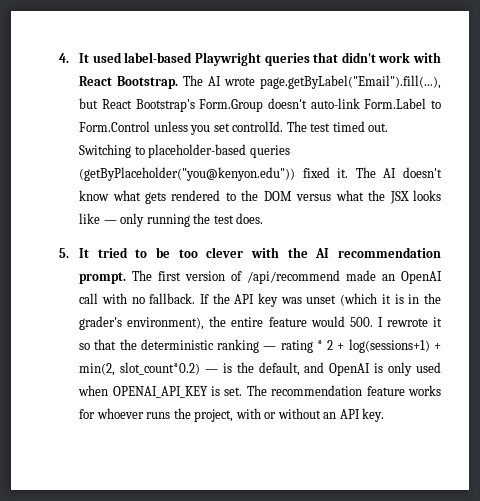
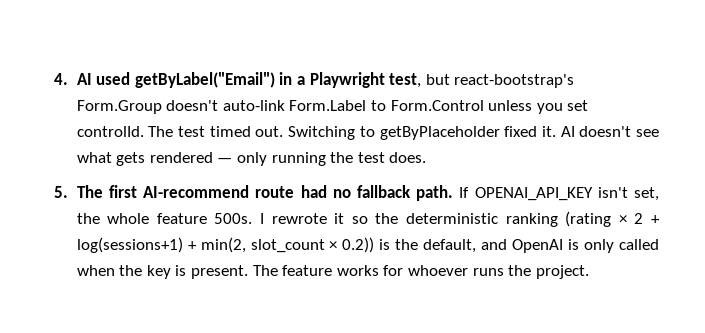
- 4. It used label-based Playwright queries that didn't work with React Bootstrap. The AI wrote page.getByLabel("Email").fill(...), but React Bootstrap's Form.Group doesn't auto-link Form.Label to Form.Control unless you set controlId.
+ 4. AI used getByLabel("Email") in a Playwright test, but react-bootstrap's Form.Group doesn't auto-link Form.Label to Form.Control unless you set controlId.
- Switching to placeholder-based queries (getByPlaceholder("you@kenyon.edu")) fixed it.
+ Switching to getByPlaceholder fixed it.
- The AI doesn't know what gets rendered to the DOM versus what the JSX looks like — only running the test does.
+ AI doesn't see what gets rendered — only running the test does.
- 5. It tried to be too clever with the AI recommendation prompt. The first version of /api/recommend made an OpenAI call with no fallback. If the API key was unset (which it is in the grader's environment), the entire feature would 500. I rewrote it so that the deterministic ranking — rating * 2 + log(sessions+1) + min(2, slot_count*0.2) — is the default, and OpenAI is only used when OPENAI_API_KEY is set. The recommendation feature works for whoever runs the project, with or without an API key.
+ 5. The first AI-recommend route had no fallback path. If OPENAI_API_KEY isn't set, the whole feature 500s. I rewrote it so the deterministic ranking (rating × 2 + log(sessions+1) + min(2, slot_count × 0.2)) is the default, and OpenAI is only called when the key is present. The feature works for whoever runs the project.

